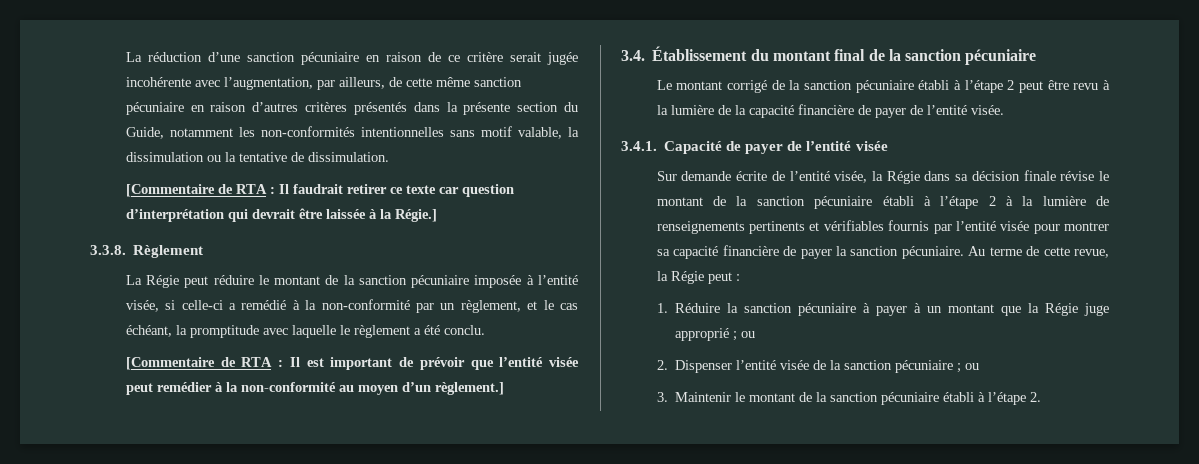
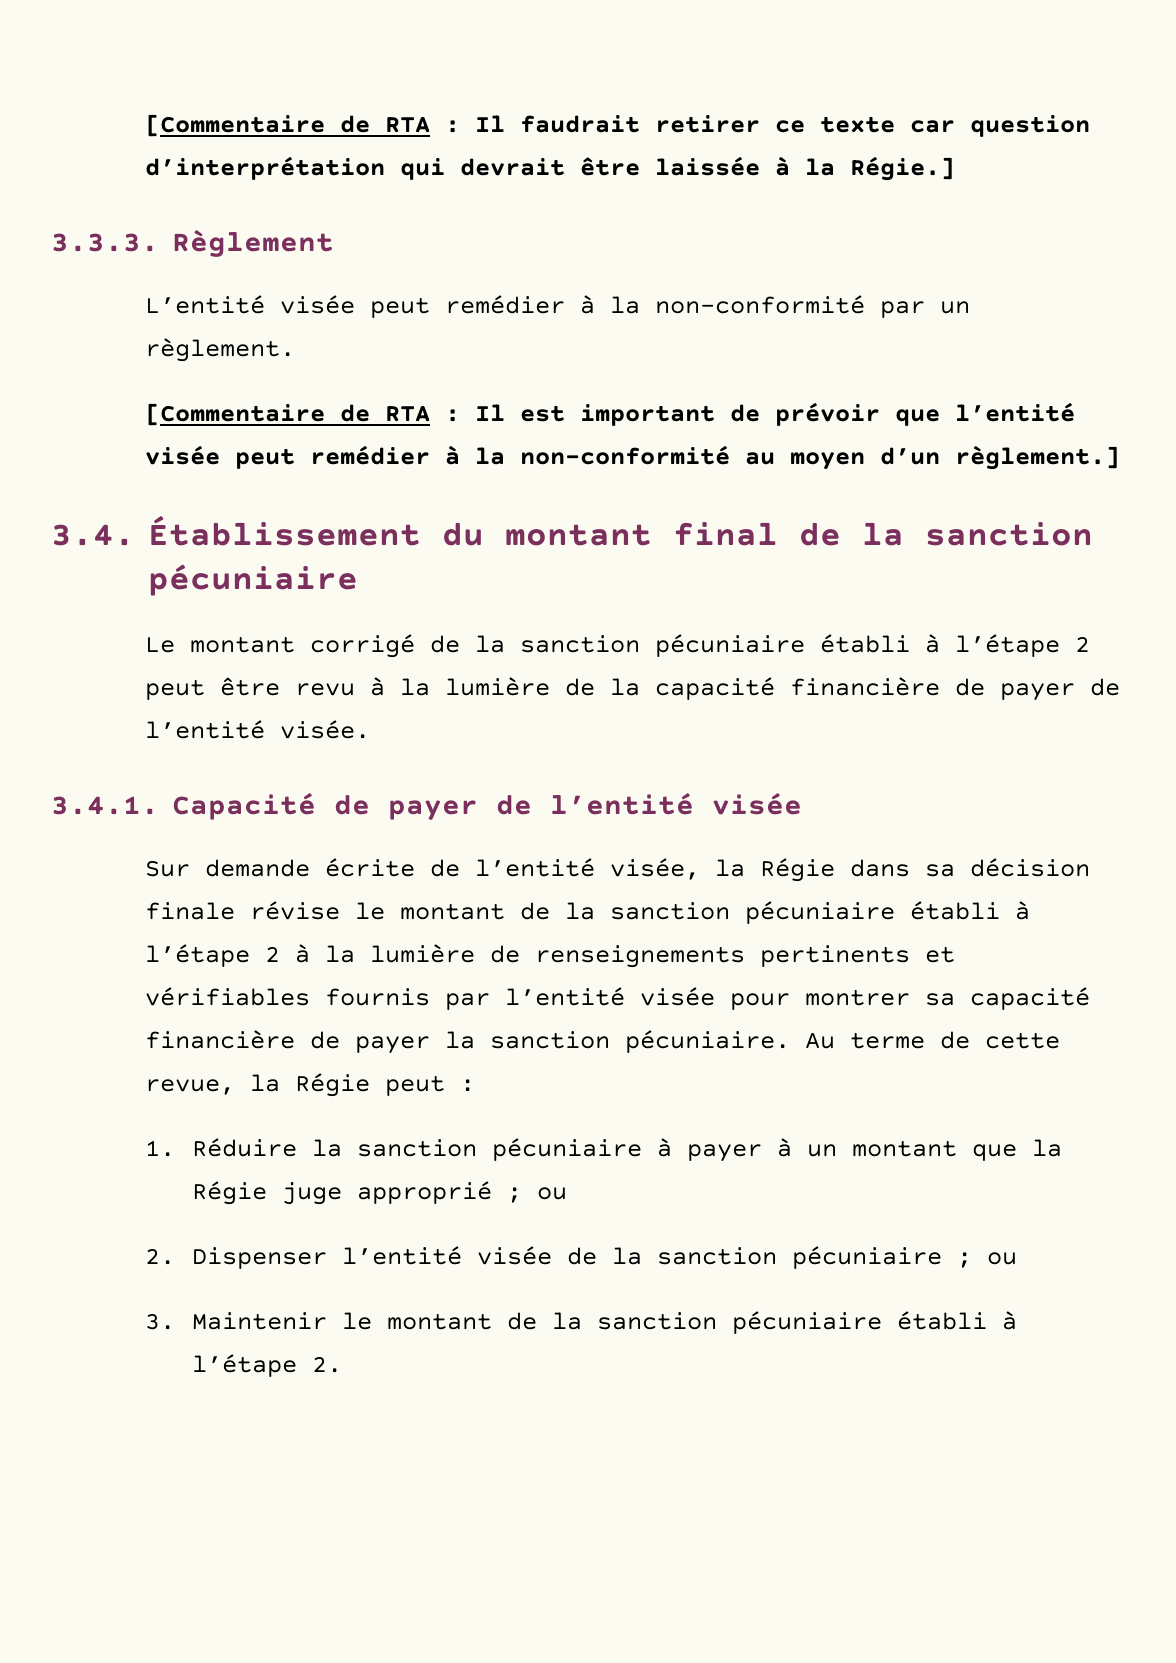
- La réduction d’une sanction pécuniaire en raison de ce critère serait jugée incohérente avec l’augmentation, par ailleurs, de cette même sanction pécuniaire en raison d’autres critères présentés dans la présente section du Guide, notamment les non-conformités intentionnelles sans motif valable, la dissimulation ou la tentative de dissimulation.
- 3.3.8. Règlement
+ 3.3.3. Règlement
- La Régie peut réduire le montant de la sanction pécuniaire imposée à l’entité visée, si celle-ci a remédié à la non-conformité par un règlement, et le cas échéant, la promptitude avec laquelle le règlement a été conclu.
+ L’entité visée peut remédier à la non-conformité par un règlement.

